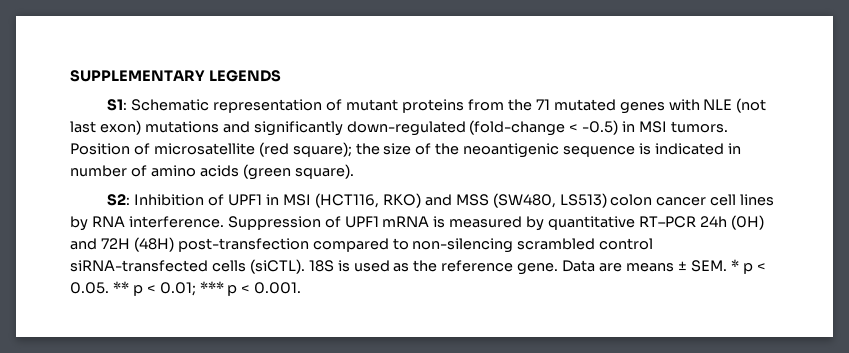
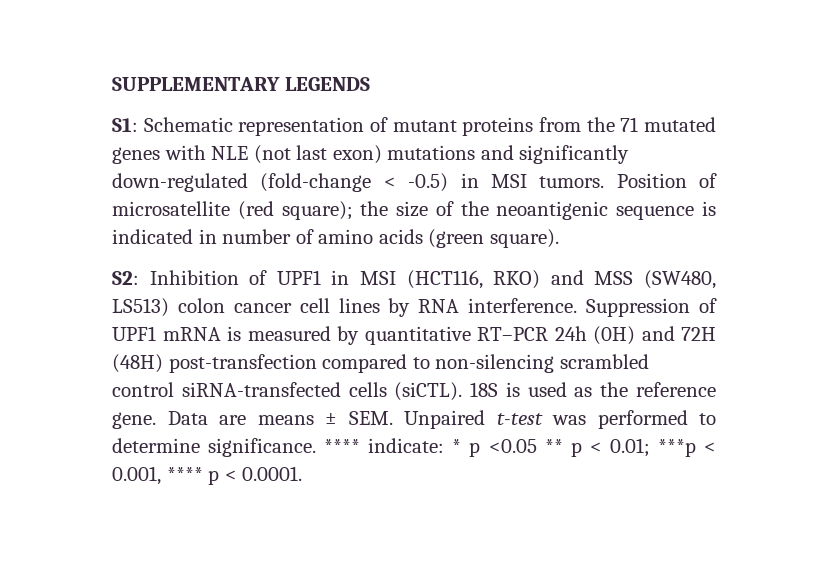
- Data are means ± SEM. * p < 0.05. ** p < 0.01; *** p < 0.001.
+ Data are means ± SEM. Unpaired t-test was performed to determine significance. **** indicate: * p <0.05 ** p < 0.01; ***p < 0.001, **** p < 0.0001.

